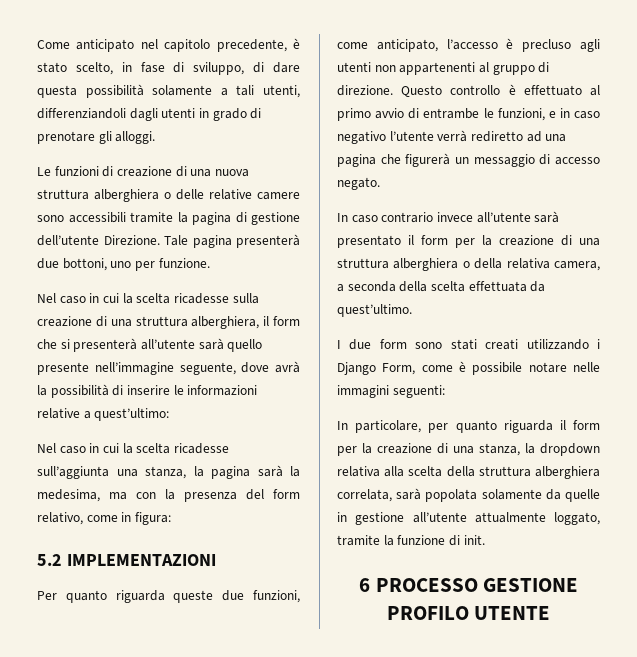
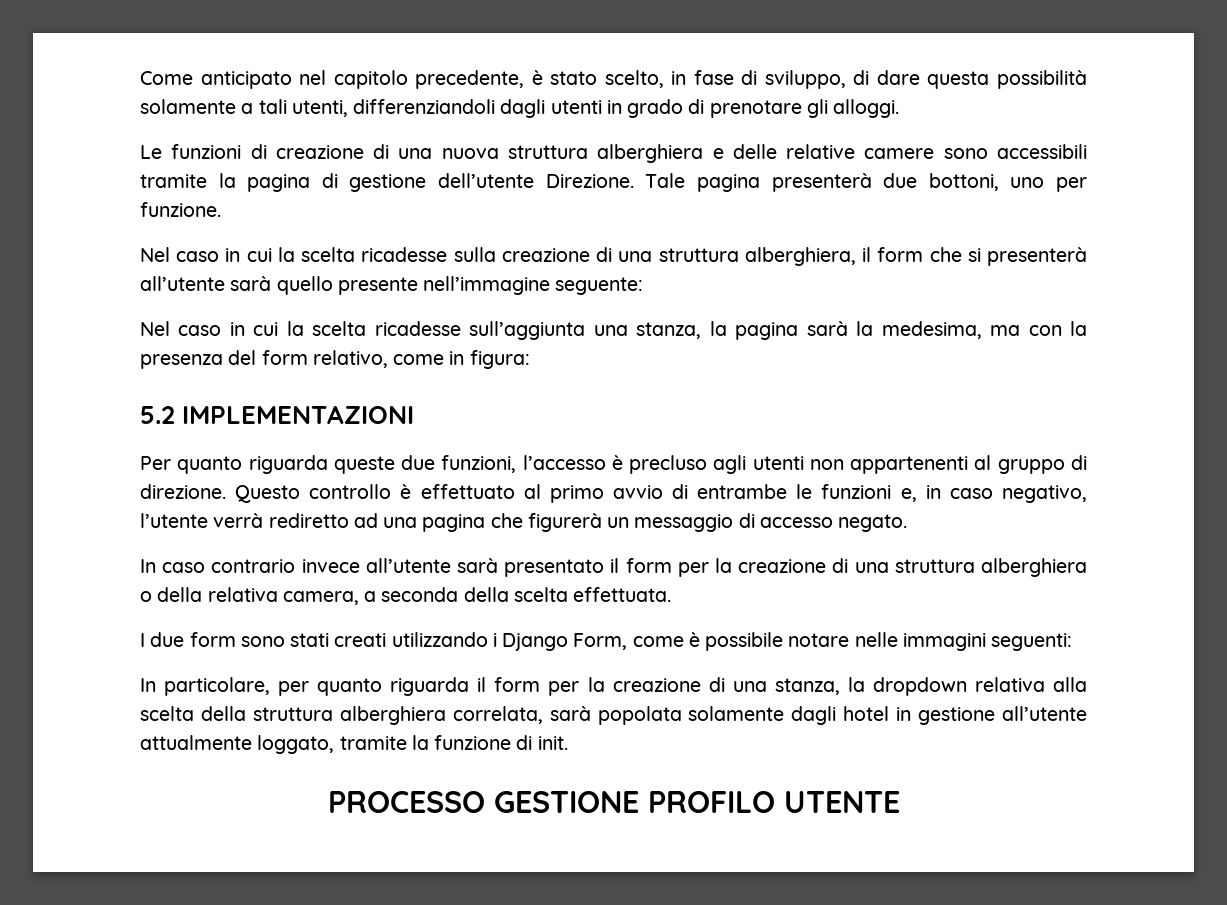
- Le funzioni di creazione di una nuova struttura alberghiera o delle relative camere sono accessibili tramite la pagina di gestione dell’utente Direzione.
+ Le funzioni di creazione di una nuova struttura alberghiera e delle relative camere sono accessibili tramite la pagina di gestione dell’utente Direzione.
- Nel caso in cui la scelta ricadesse sulla creazione di una struttura alberghiera, il form che si presenterà all’utente sarà quello presente nell’immagine seguente, dove avrà la possibilità di inserire le informazioni relative a quest’ultimo:
+ Nel caso in cui la scelta ricadesse sulla creazione di una struttura alberghiera, il form che si presenterà all’utente sarà quello presente nell’immagine seguente:
- Per quanto riguarda queste due funzioni, come anticipato, l’accesso è precluso agli utenti non appartenenti al gruppo di direzione.
+ Per quanto riguarda queste due funzioni, l’accesso è precluso agli utenti non appartenenti al gruppo di direzione.
- Questo controllo è effettuato al primo avvio di entrambe le funzioni, e in caso negativo l’utente verrà rediretto ad una pagina che figurerà un messaggio di accesso negato.
+ Questo controllo è effettuato al primo avvio di entrambe le funzioni e, in caso negativo, l’utente verrà rediretto ad una pagina che figurerà un messaggio di accesso negato.
- In caso contrario invece all’utente sarà presentato il form per la creazione di una struttura alberghiera o della relativa camera, a seconda della scelta effettuata da quest’ultimo.
+ In caso contrario invece all’utente sarà presentato il form per la creazione di una struttura alberghiera o della relativa camera, a seconda della scelta effettuata.
- In particolare, per quanto riguarda il form per la creazione di una stanza, la dropdown relativa alla scelta della struttura alberghiera correlata, sarà popolata solamente da quelle in gestione all’utente attualmente loggato, tramite la funzione di init.
+ In particolare, per quanto riguarda il form per la creazione di una stanza, la dropdown relativa alla scelta della struttura alberghiera correlata, sarà popolata solamente dagli hotel in gestione all’utente attualmente loggato, tramite la funzione di init.
- 6 PROCESSO GESTIONE PROFILO UTENTE
+ PROCESSO GESTIONE PROFILO UTENTE

